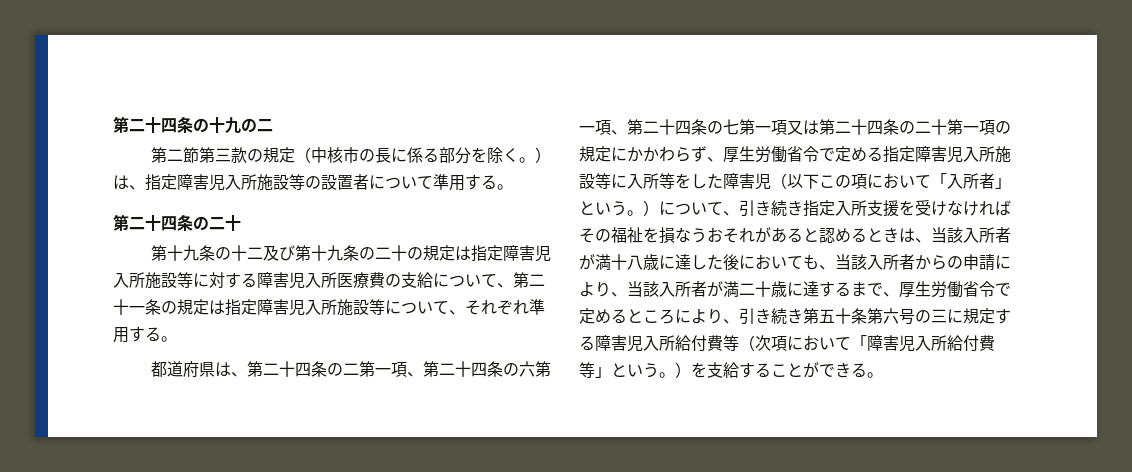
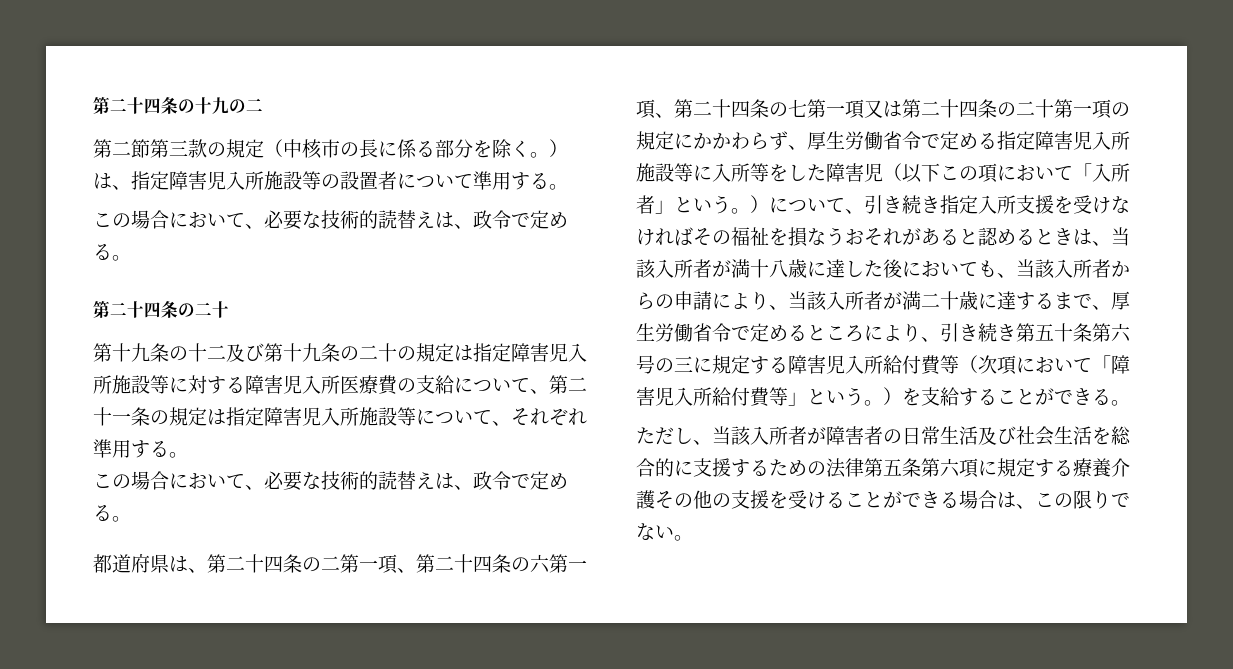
  第二節第三款の規定（中核市の長に係る部分を除く。）は、指定障害児入所施設等の設置者について準用する。
+ この場合において、必要な技術的読替えは、政令で定める。
  第十九条の十二及び第十九条の二十の規定は指定障害児入所施設等に対する障害児入所医療費の支給について、第二十一条の規定は指定障害児入所施設等について、それぞれ準用する。
+ この場合において、必要な技術的読替えは、政令で定める。
+ ただし、当該入所者が障害者の日常生活及び社会生活を総合的に支援するための法律第五条第六項に規定する療養介護その他の支援を受けることができる場合は、この限りでない。

